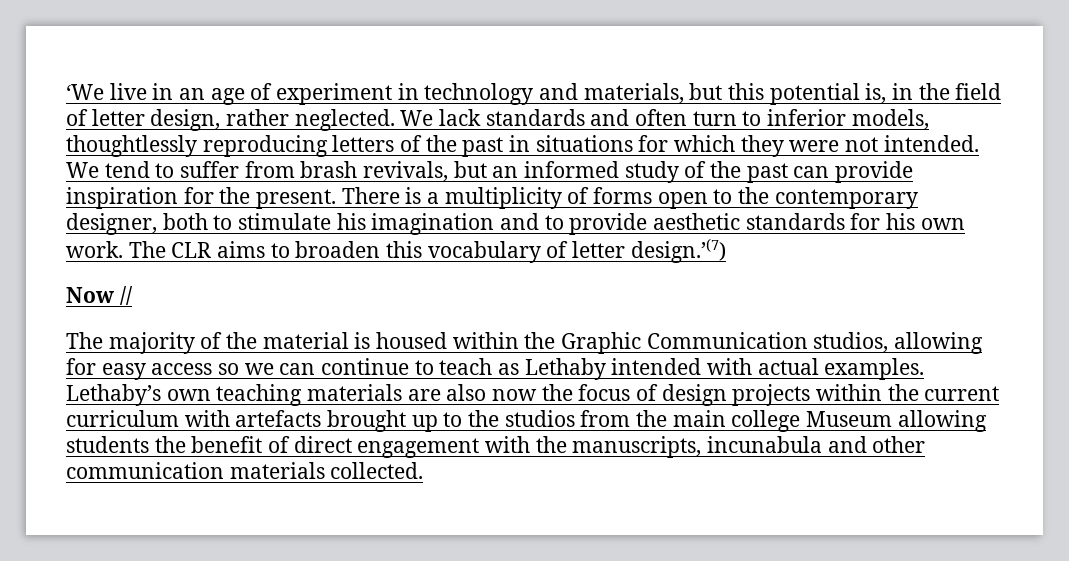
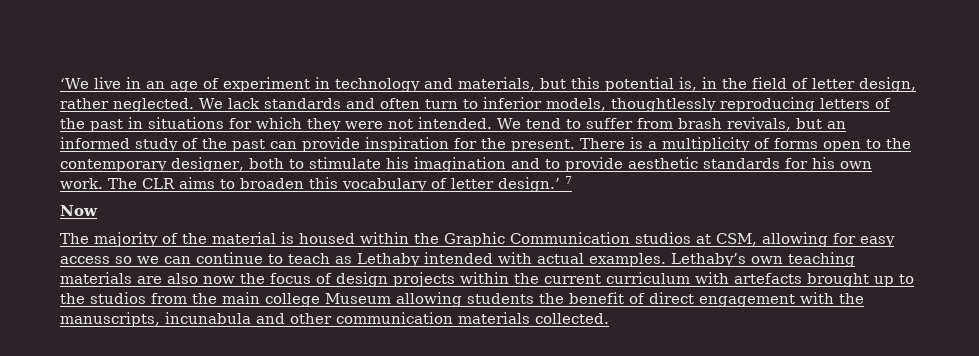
- The CLR aims to broaden this vocabulary of letter design.’(7)
+ The CLR aims to broaden this vocabulary of letter design.’ 7
- Now //
+ Now
- The majority of the material is housed within the Graphic Communication studios, allowing for easy access so we can continue to teach as Lethaby intended with actual examples.
+ The majority of the material is housed within the Graphic Communication studios at CSM, allowing for easy access so we can continue to teach as Lethaby intended with actual examples.

